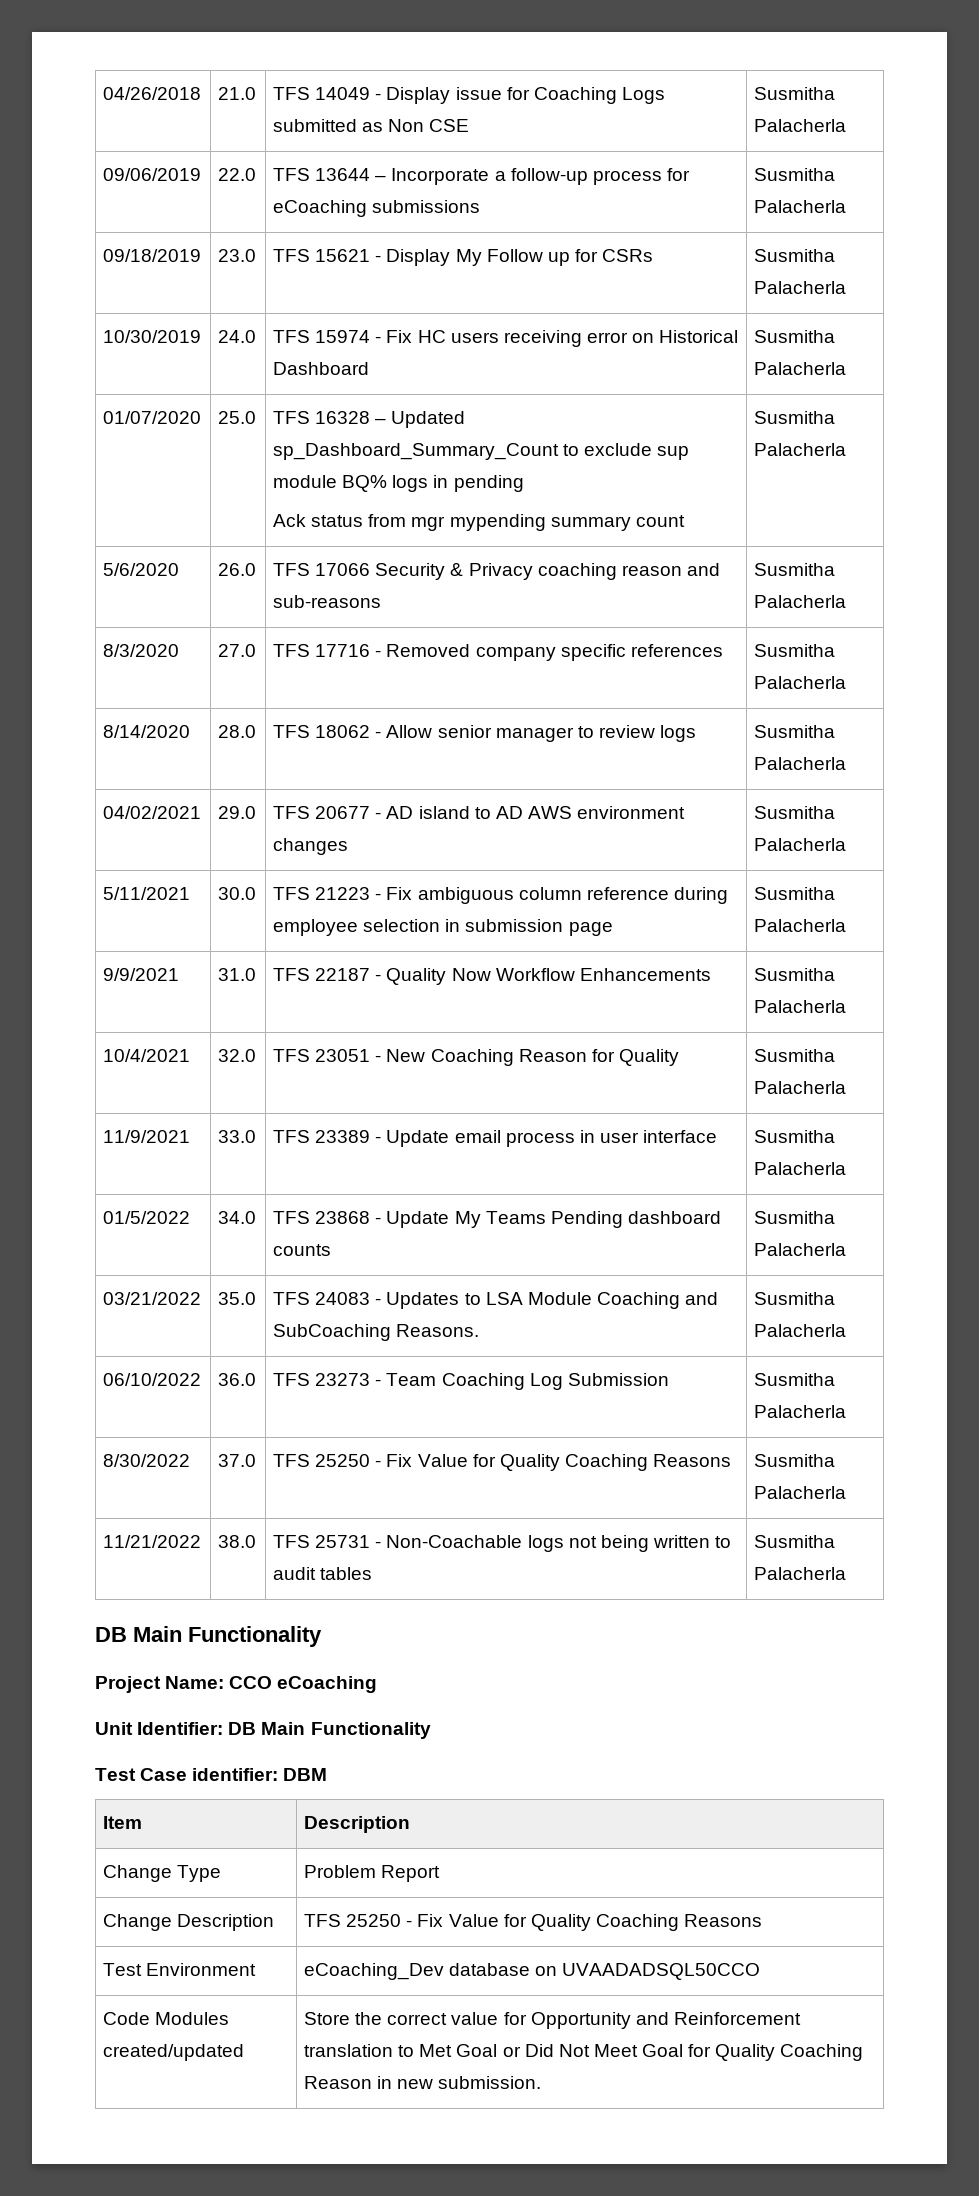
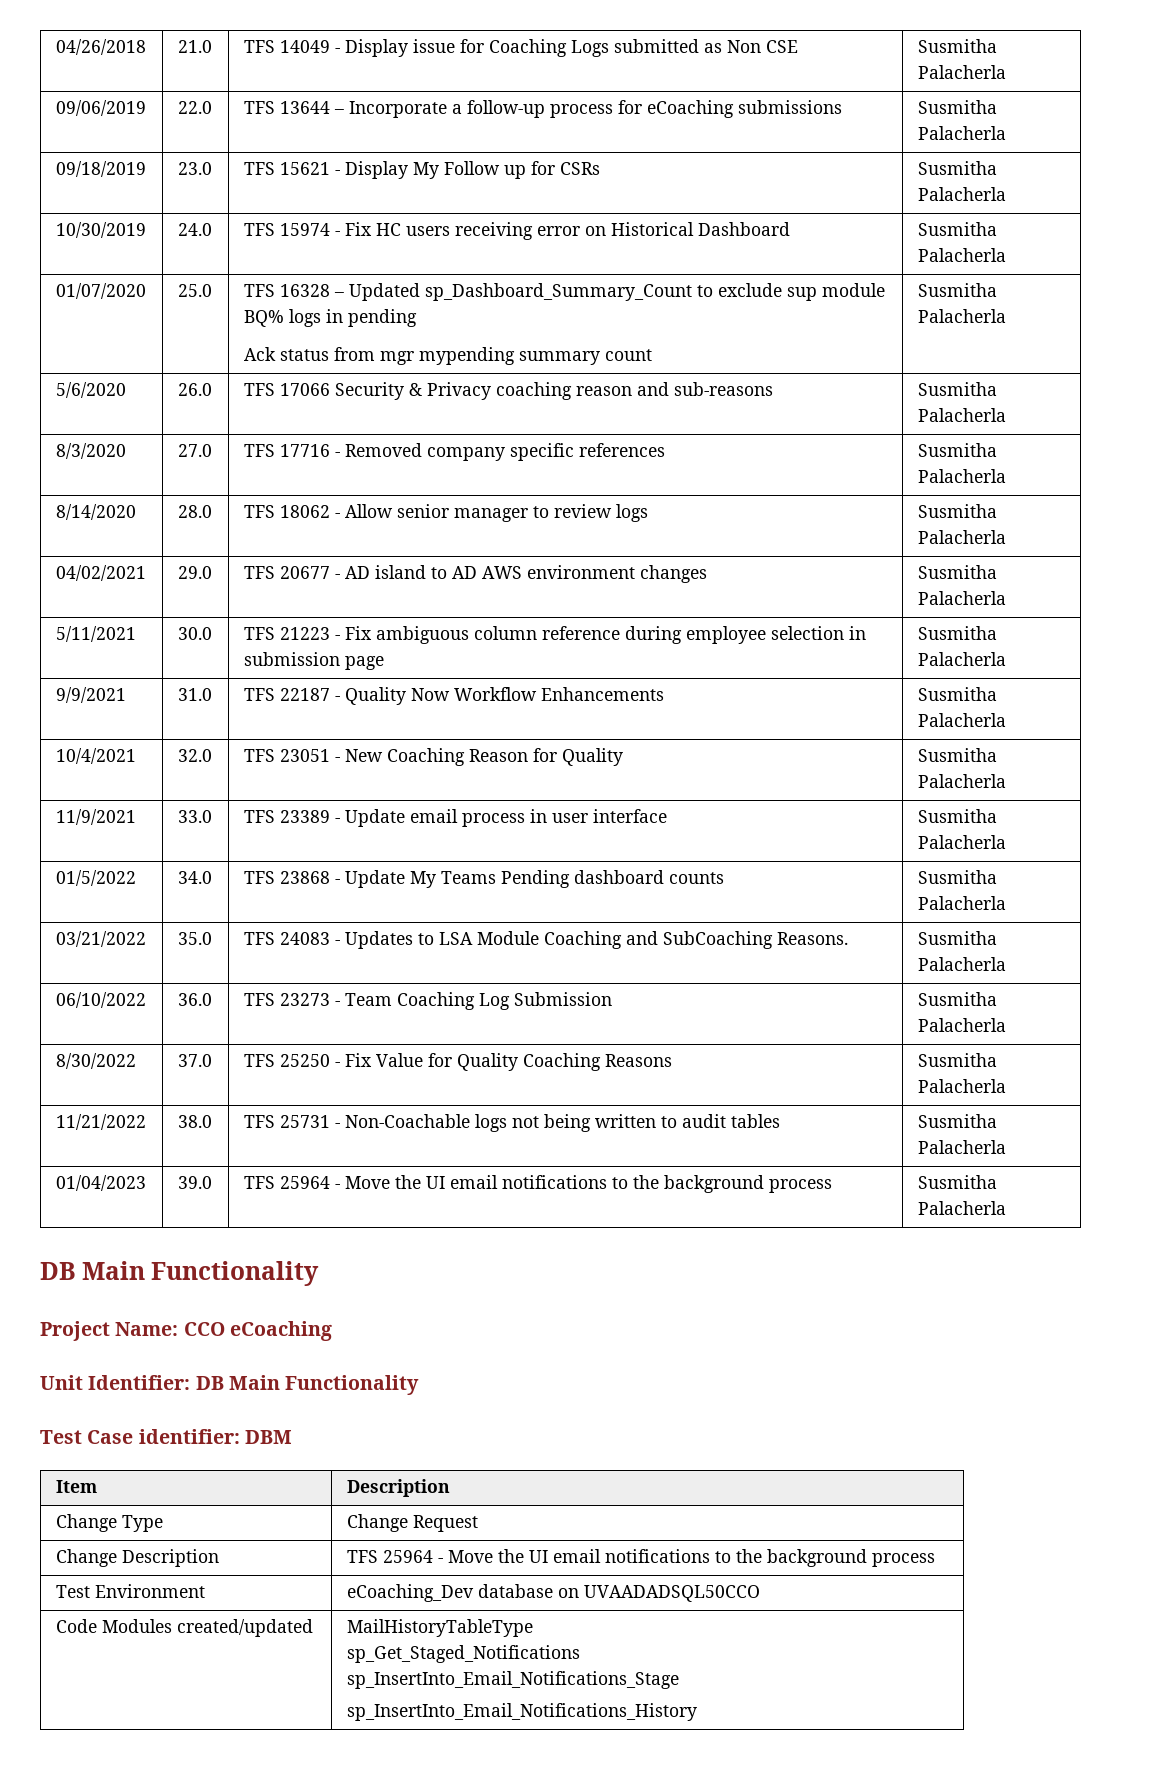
+ 01/04/2023 | 39.0 | TFS 25964 - Move the UI email notifications to the background process | Susmitha Palacherla
- Change Type | Problem Report
+ Change Type | Change Request
- Change Description | TFS 25250 - Fix Value for Quality Coaching Reasons
+ Change Description | TFS 25964 - Move the UI email notifications to the background process
- Code Modules created/updated | Store the correct value for Opportunity and Reinforcement translation to Met Goal or Did Not Meet Goal for Quality Coaching Reason in new submission.
+ Code Modules created/updated | MailHistoryTableType
+ sp_Get_Staged_Notifications
+ sp_InsertInto_Email_Notifications_Stage
+ sp_InsertInto_Email_Notifications_History

